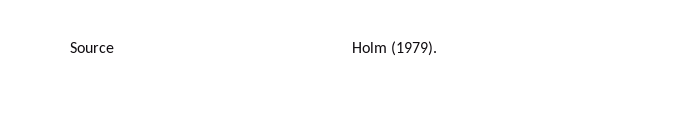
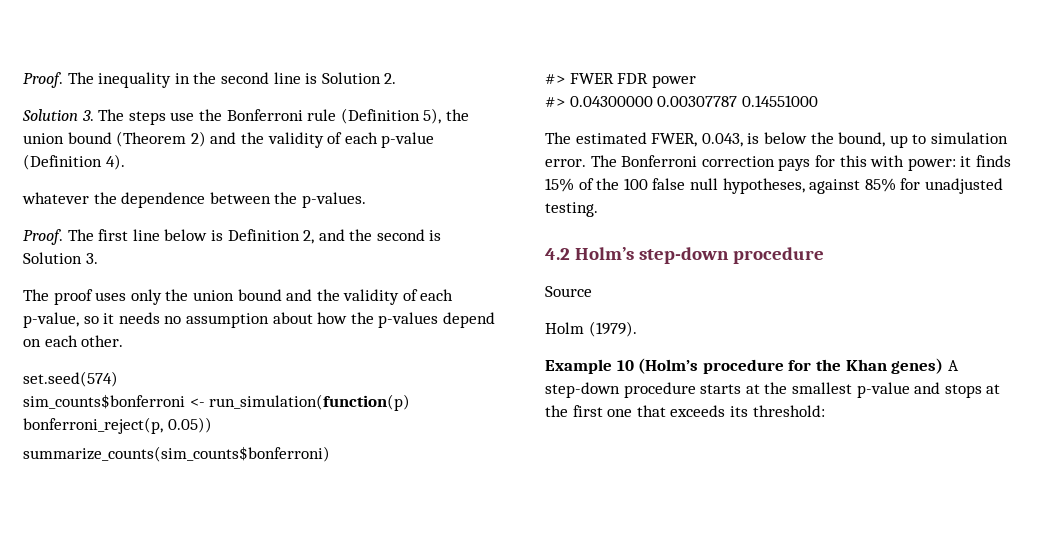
+ Proof. The inequality in the second line is Solution 2.
+ Solution 3. The steps use the Bonferroni rule (Definition 5), the union bound (Theorem 2) and the validity of each p-value (Definition 4).
+ whatever the dependence between the p-values.
+ Proof. The first line below is Definition 2, and the second is Solution 3.
+ The proof uses only the union bound and the validity of each p-value, so it needs no assumption about how the p-values depend on each other.
+ set.seed(574)
+ sim_counts$bonferroni <- run_simulation(function(p) bonferroni_reject(p, 0.05))
+ summarize_counts(sim_counts$bonferroni)
+ #> FWER FDR power
+ #> 0.04300000 0.00307787 0.14551000
+ The estimated FWER, 0.043, is below the bound, up to simulation error. The Bonferroni correction pays for this with power: it finds 15% of the 100 false null hypotheses, against 85% for unadjusted testing.
+ 4.2 Holm’s step-down procedure
  Source
  Holm (1979).
+ Example 10 (Holm’s procedure for the Khan genes) A step-down procedure starts at the smallest p-value and stops at the first one that exceeds its threshold:

